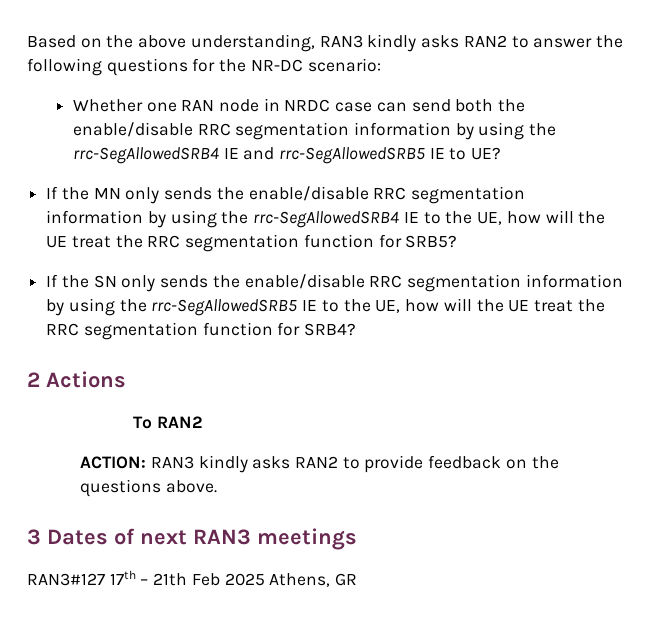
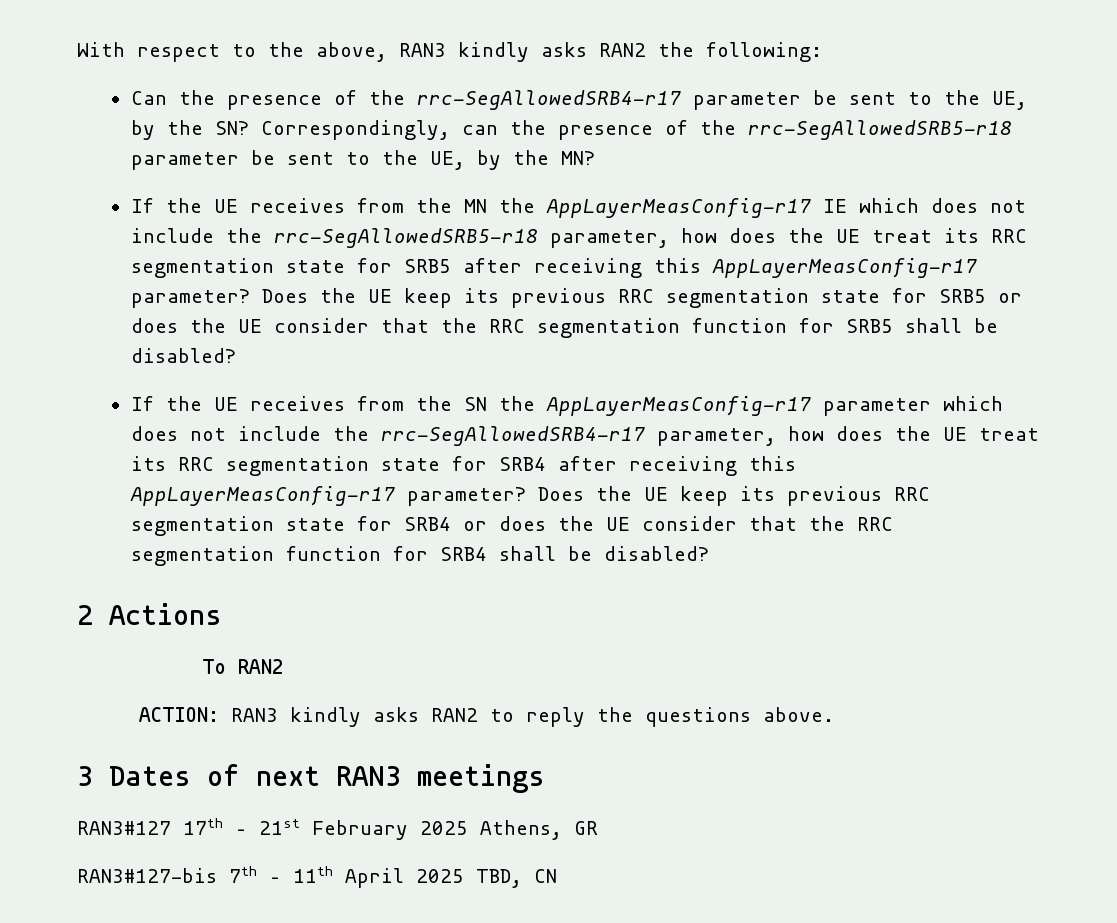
- Based on the above understanding, RAN3 kindly asks RAN2 to answer the following questions for the NR-DC scenario:
- Whether one RAN node in NRDC case can send both the enable/disable RRC segmentation information by using the rrc-SegAllowedSRB4 IE and rrc-SegAllowedSRB5 IE to UE?
- If the MN only sends the enable/disable RRC segmentation information by using the rrc-SegAllowedSRB4 IE to the UE, how will the UE treat the RRC segmentation function for SRB5?
- If the SN only sends the enable/disable RRC segmentation information by using the rrc-SegAllowedSRB5 IE to the UE, how will the UE treat the RRC segmentation function for SRB4?
+ With respect to the above, RAN3 kindly asks RAN2 the following:
+ Can the presence of the rrc-SegAllowedSRB4-r17 parameter be sent to the UE, by the SN? Correspondingly, can the presence of the rrc-SegAllowedSRB5-r18 parameter be sent to the UE, by the MN?
+ If the UE receives from the MN the AppLayerMeasConfig-r17 IE which does not include the rrc-SegAllowedSRB5-r18 parameter, how does the UE treat its RRC segmentation state for SRB5 after receiving this AppLayerMeasConfig-r17 parameter? Does the UE keep its previous RRC segmentation state for SRB5 or does the UE consider that the RRC segmentation function for SRB5 shall be disabled?
+ If the UE receives from the SN the AppLayerMeasConfig-r17 parameter which does not include the rrc-SegAllowedSRB4-r17 parameter, how does the UE treat its RRC segmentation state for SRB4 after receiving this AppLayerMeasConfig-r17 parameter? Does the UE keep its previous RRC segmentation state for SRB4 or does the UE consider that the RRC segmentation function for SRB4 shall be disabled?
- ACTION: RAN3 kindly asks RAN2 to provide feedback on the questions above.
+ ACTION: RAN3 kindly asks RAN2 to reply the questions above.
- RAN3#127 17th – 21th Feb 2025 Athens, GR
+ RAN3#127 17th – 21st February 2025 Athens, GR
+ RAN3#127-bis 7th – 11th April 2025 TBD, CN

